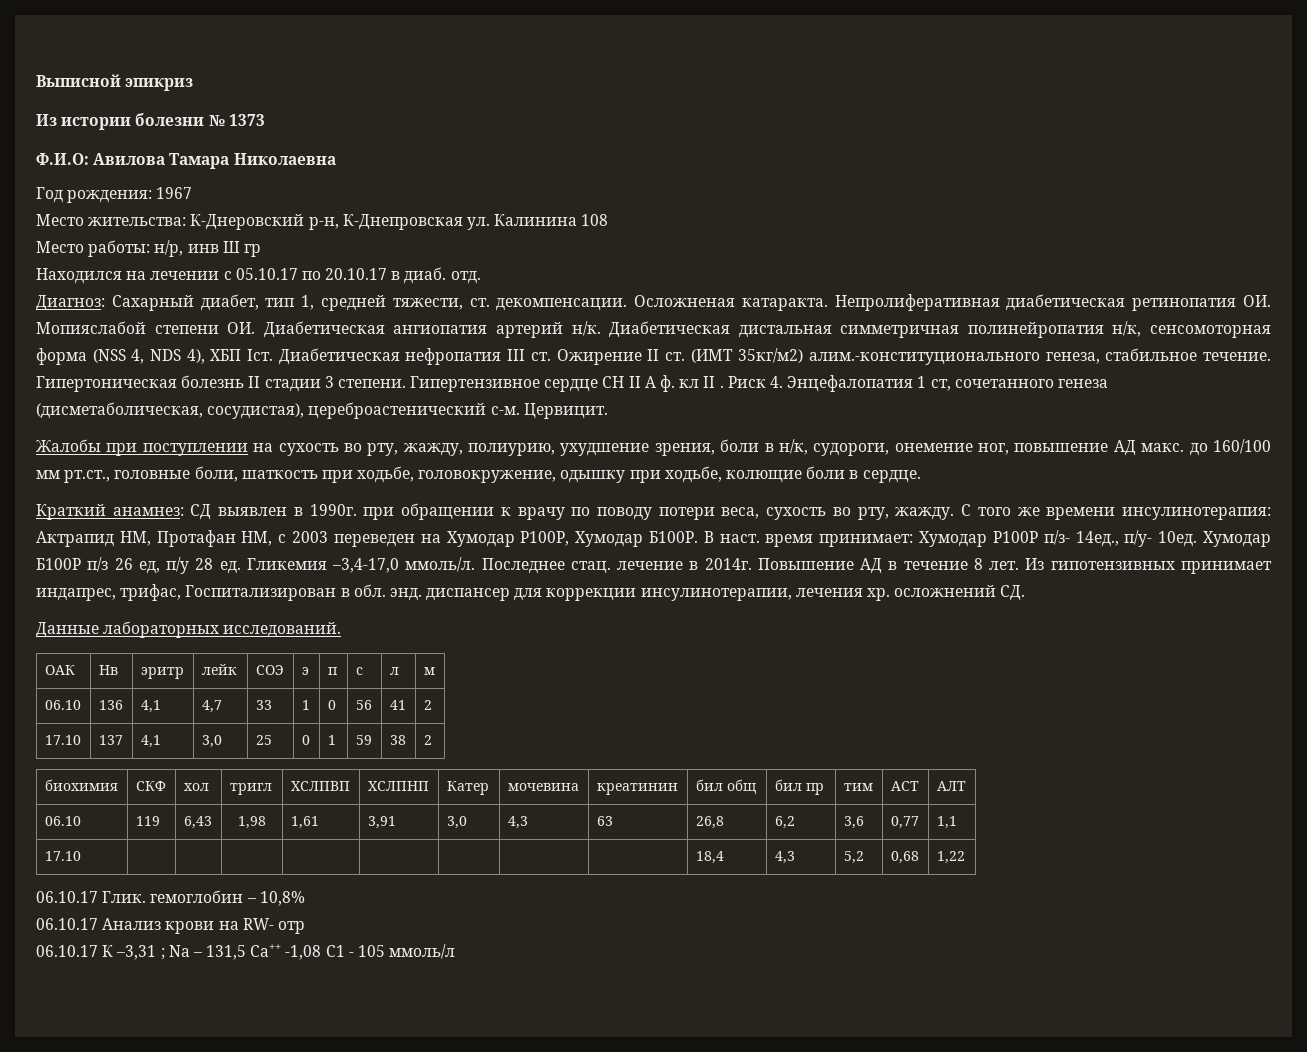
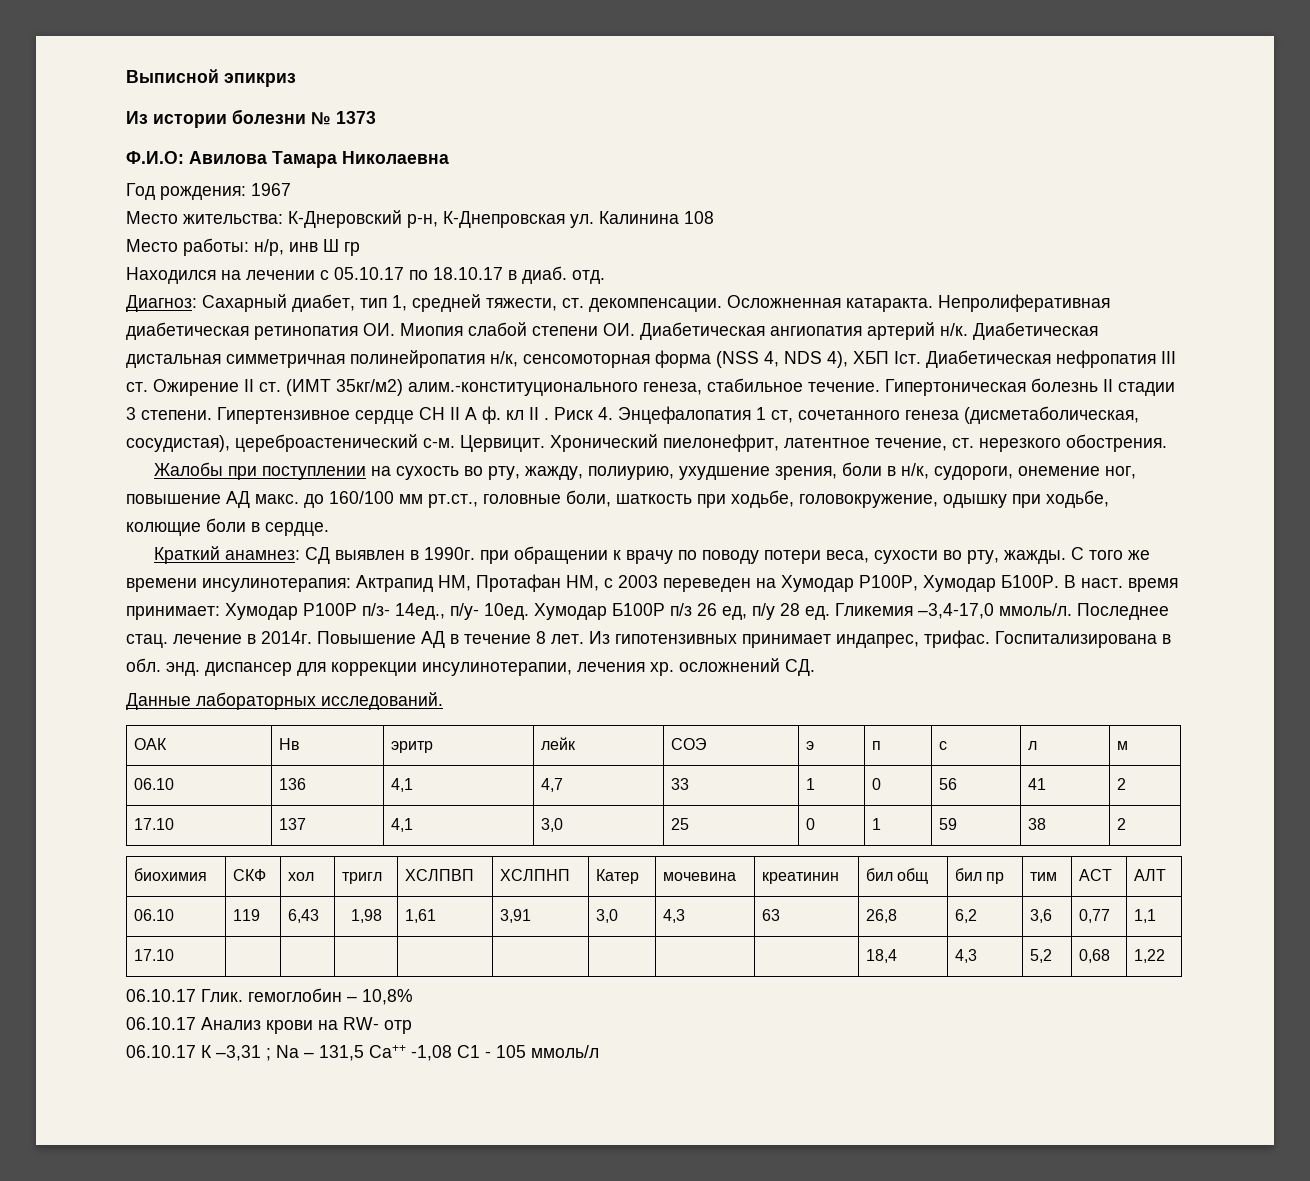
- Находился на лечении с 05.10.17 по 20.10.17 в диаб. отд.
+ Находился на лечении с 05.10.17 по 18.10.17 в диаб. отд.
- Осложненая катаракта.
+ Осложненная катаракта.
- Непролиферативная диабетическая ретинопатия ОИ. Мопияслабой степени ОИ. Диабетическая ангиопатия артерий н/к.
+ Непролиферативная диабетическая ретинопатия ОИ. Миопия слабой степени ОИ. Диабетическая ангиопатия артерий н/к.
+ Хронический пиелонефрит, латентное течение, ст. нерезкого обострения.
- Краткий анамнез: СД выявлен в 1990г. при обращении к врачу по поводу потери веса, сухость во рту, жажду.
+ Краткий анамнез: СД выявлен в 1990г. при обращении к врачу по поводу потери веса, сухости во рту, жажды.
- Из гипотензивных принимает индапрес, трифас, Госпитализирован в обл. энд. диспансер для коррекции инсулинотерапии, лечения хр. осложнений СД.
+ Из гипотензивных принимает индапрес, трифас. Госпитализирована в обл. энд. диспансер для коррекции инсулинотерапии, лечения хр. осложнений СД.

